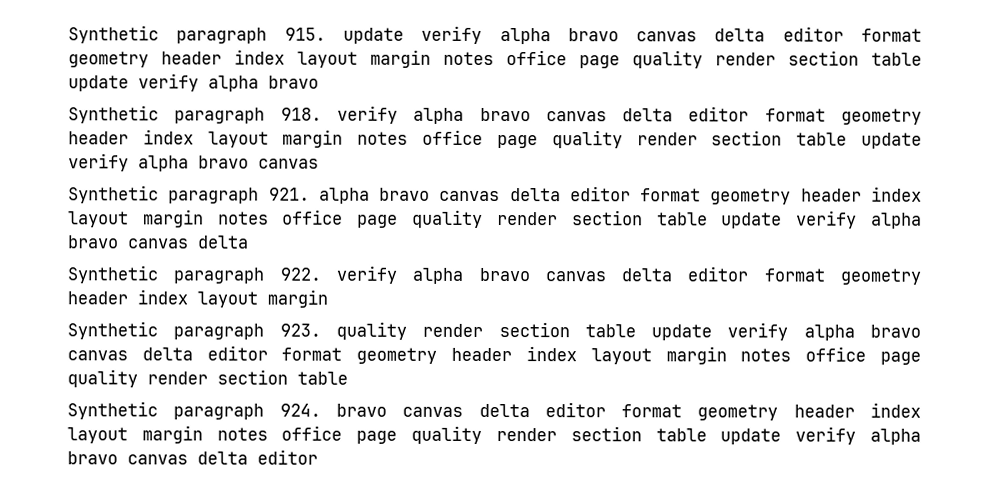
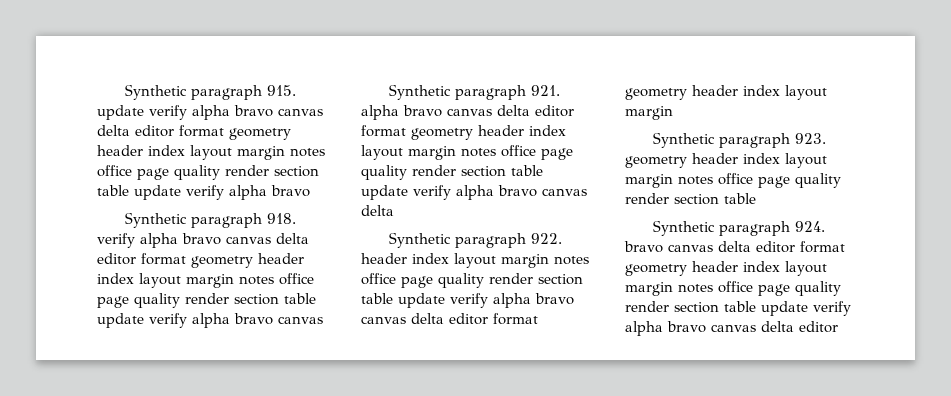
- Synthetic paragraph 922. verify alpha bravo canvas delta editor format geometry header index layout margin
+ Synthetic paragraph 922. header index layout margin notes office page quality render section table update verify alpha bravo canvas delta editor format geometry header index layout margin
- Synthetic paragraph 923. quality render section table update verify alpha bravo canvas delta editor format geometry header index layout margin notes office page quality render section table
+ Synthetic paragraph 923. geometry header index layout margin notes office page quality render section table

